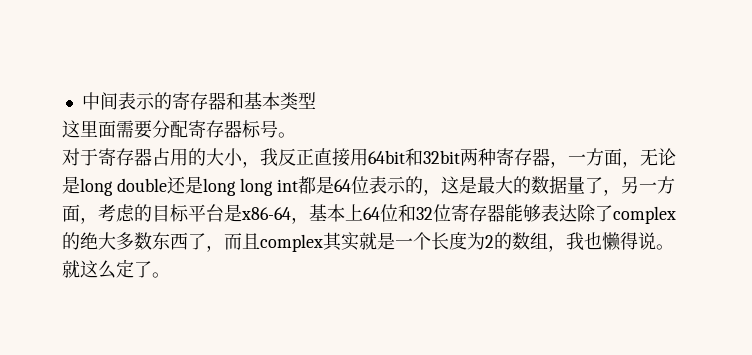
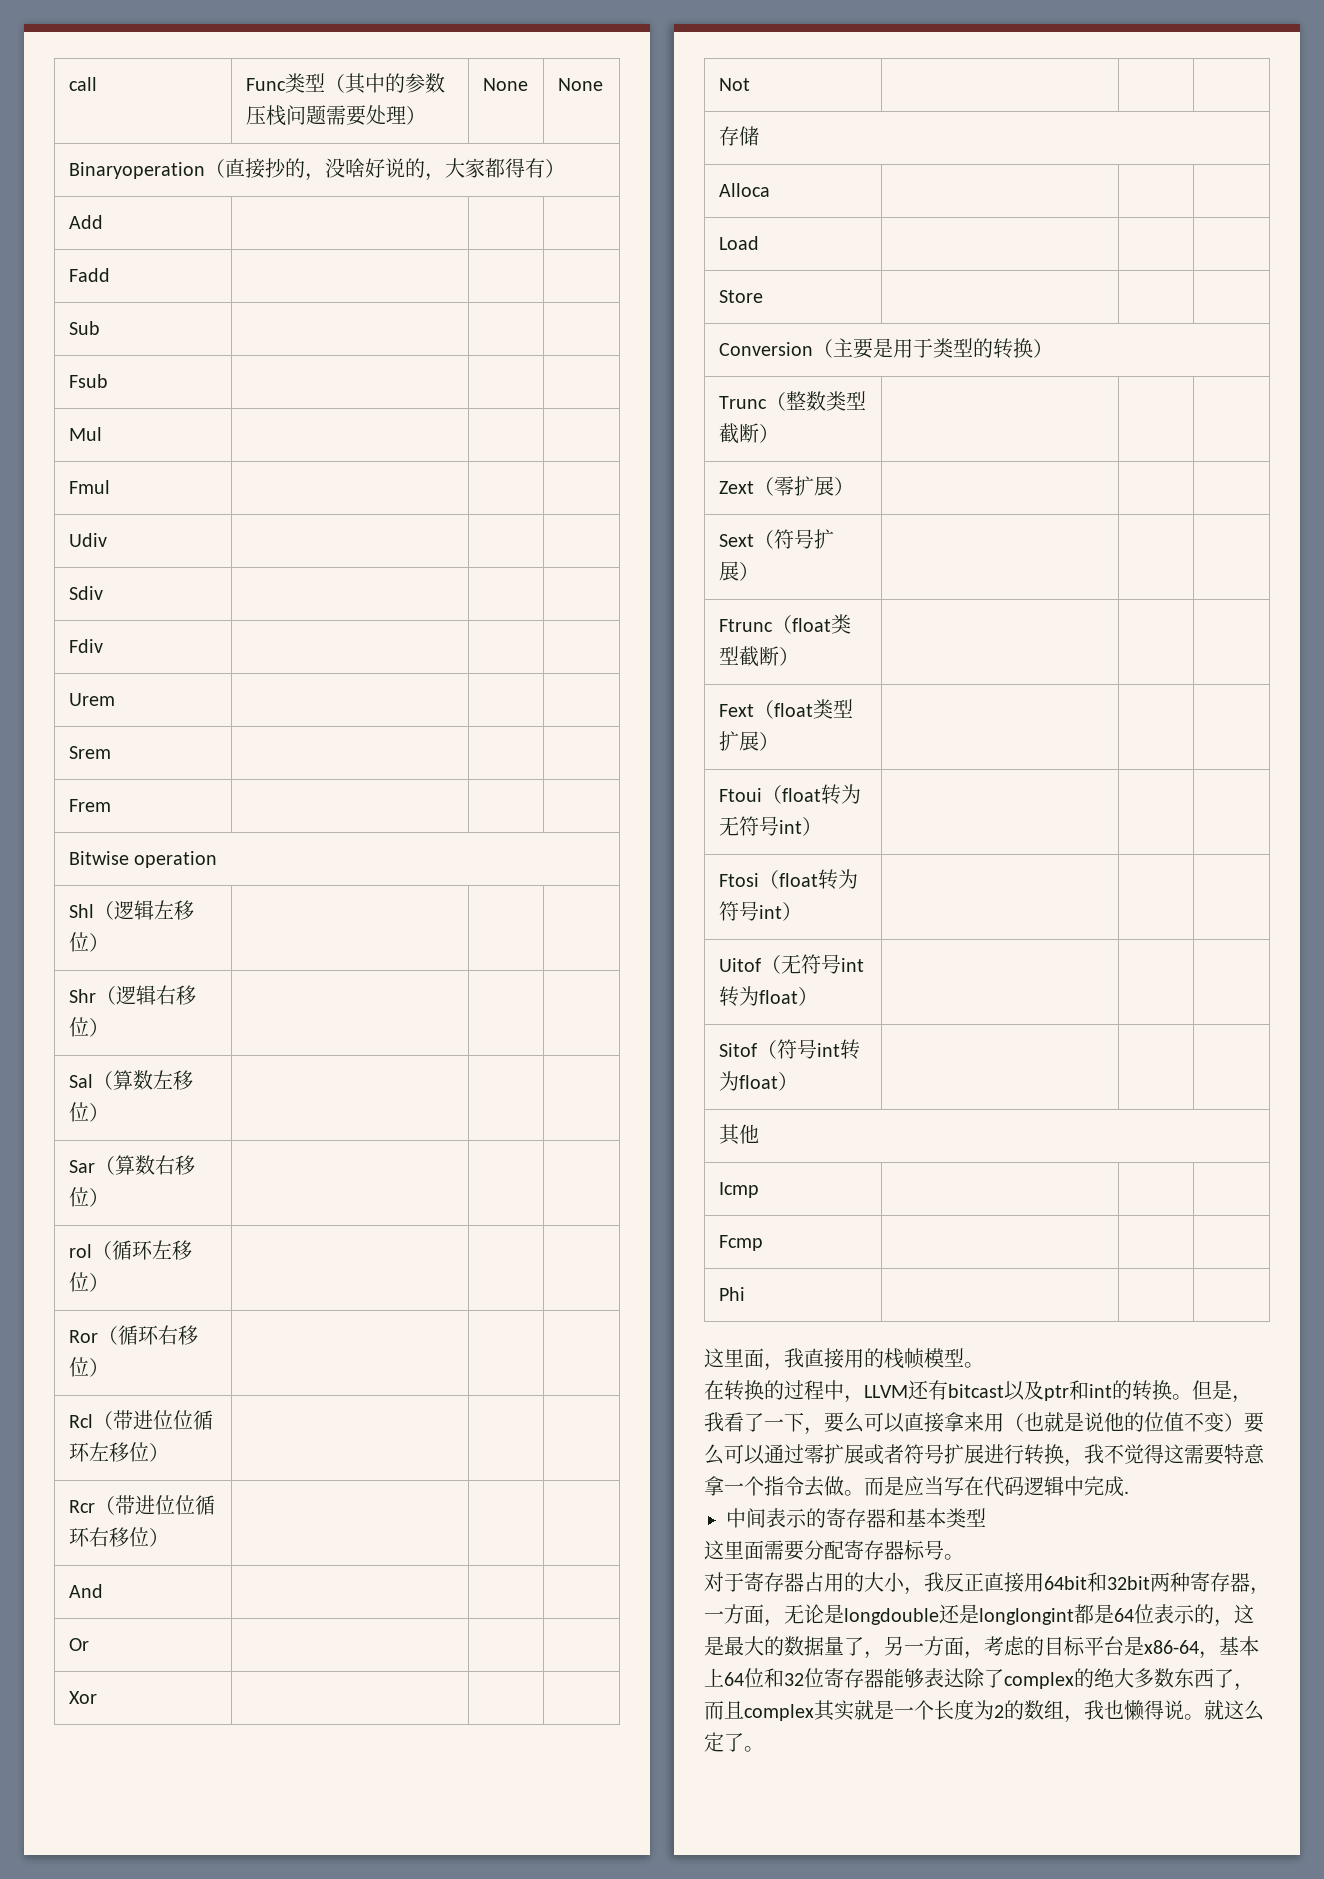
+ call | Func类型（其中的参数压栈问题需要处理） | None | None
+ Binaryoperation（直接抄的，没啥好说的，大家都得有）
+ Add | | |
+ Fadd | | |
+ Sub | | |
+ Fsub | | |
+ Mul | | |
+ Fmul | | |
+ Udiv | | |
+ Sdiv | | |
+ Fdiv | | |
+ Urem | | |
+ Srem | | |
+ Frem | | |
+ Bitwise operation
+ Shl（逻辑左移位） | | |
+ Shr（逻辑右移位） | | |
+ Sal（算数左移位） | | |
+ Sar（算数右移位） | | |
+ rol（循环左移位） | | |
+ Ror（循环右移位） | | |
+ Rcl（带进位位循环左移位） | | |
+ Rcr（带进位位循环右移位） | | |
+ And | | |
+ Or | | |
+ Xor | | |
+ Not | | |
+ 存储
+ Alloca | | |
+ Load | | |
+ Store | | |
+ Conversion（主要是用于类型的转换）
+ Trunc（整数类型截断） | | |
+ Zext（零扩展） | | |
+ Sext（符号扩展） | | |
+ Ftrunc（float类型截断） | | |
+ Fext（float类型扩展） | | |
+ Ftoui（float转为无符号int） | | |
+ Ftosi（float转为符号int） | | |
+ Uitof（无符号int转为float） | | |
+ Sitof（符号int转为float） | | |
+ 其他
+ Icmp | | |
+ Fcmp | | |
+ Phi | | |
+ 这里面，我直接用的栈帧模型。
+ 在转换的过程中，LLVM还有bitcast以及ptr和int的转换。但是，我看了一下，要么可以直接拿来用（也就是说他的位值不变）要么可以通过零扩展或者符号扩展进行转换，我不觉得这需要特意拿一个指令去做。而是应当写在代码逻辑中完成.
- 对于寄存器占用的大小，我反正直接用64bit和32bit两种寄存器，一方面，无论是long double还是long long int都是64位表示的，这是最大的数据量了，另一方面，考虑的目标平台是x86-64，基本上64位和32位寄存器能够表达除了complex的绝大多数东西了，而且complex其实就是一个长度为2的数组，我也懒得说。
+ 对于寄存器占用的大小，我反正直接用64bit和32bit两种寄存器，一方面，无论是longdouble还是longlongint都是64位表示的，这是最大的数据量了，另一方面，考虑的目标平台是x86-64，基本上64位和32位寄存器能够表达除了complex的绝大多数东西了，而且complex其实就是一个长度为2的数组，我也懒得说。

